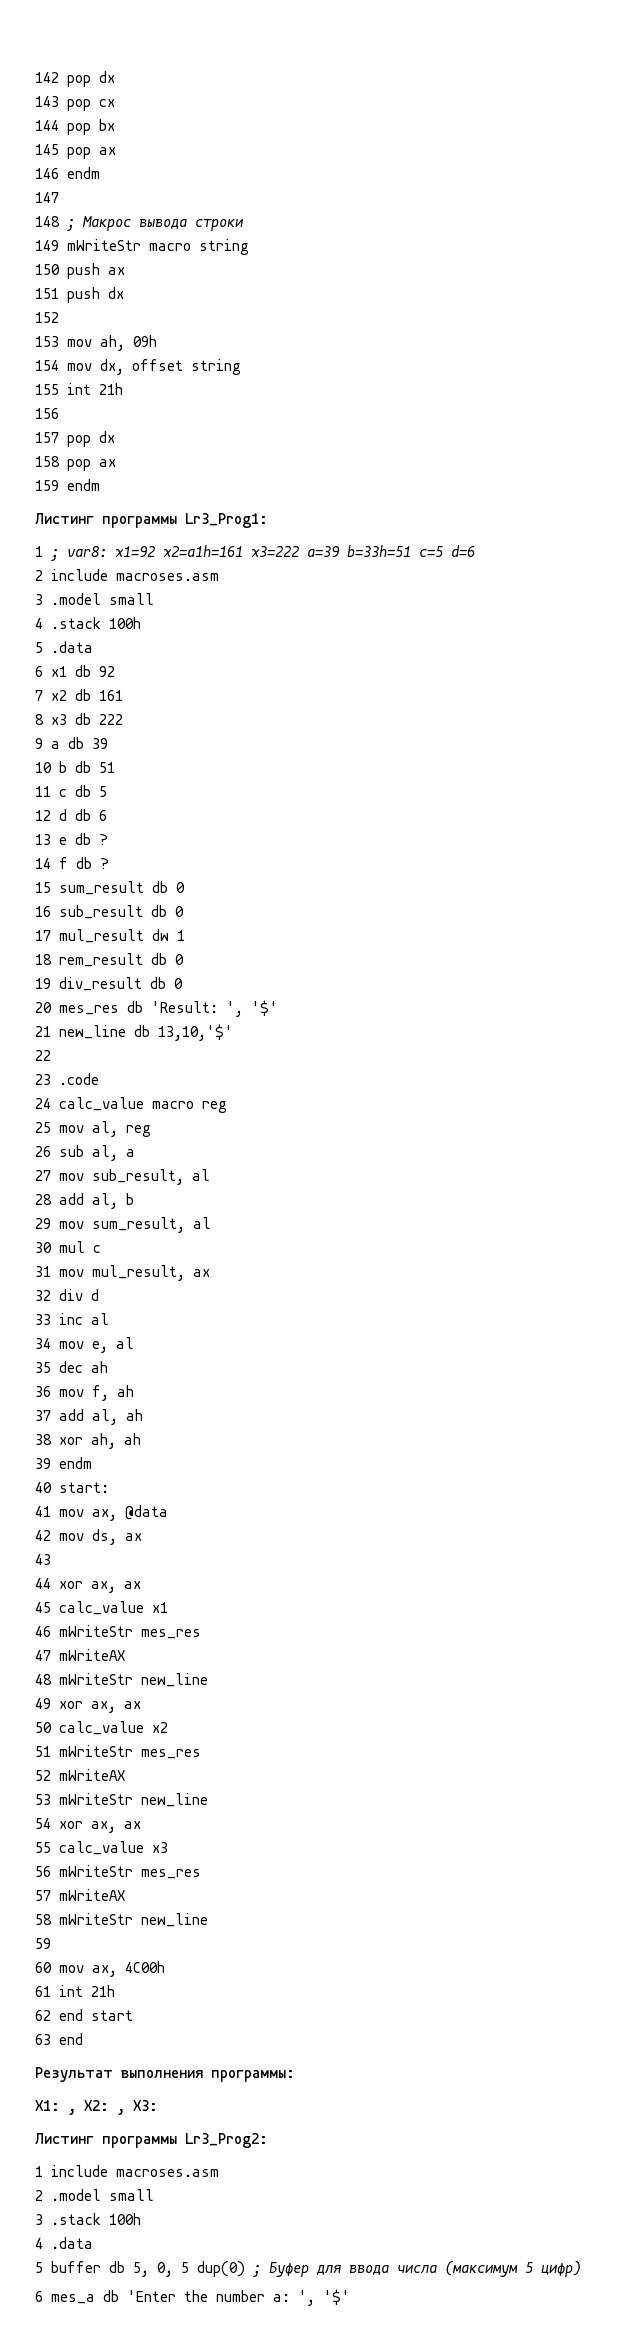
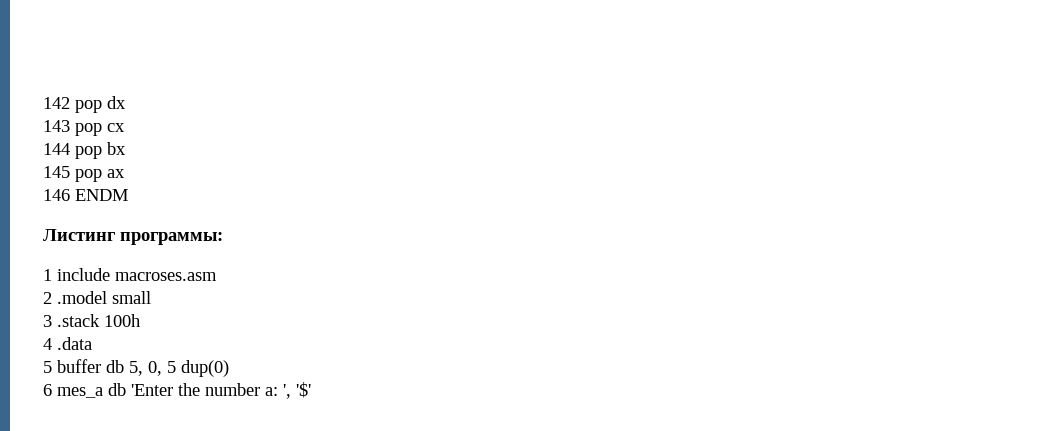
- 146 endm
- 147
- 148 ; Макрос вывода строки
- 149 mWriteStr macro string
- 150 push ax
- 151 push dx
- 152
- 153 mov ah, 09h
- 154 mov dx, offset string
- 155 int 21h
- 156
- 157 pop dx
- 158 pop ax
- 159 endm
- Листинг программы Lr3_Prog1:
- 1 ; var8: x1=92 x2=a1h=161 x3=222 a=39 b=33h=51 c=5 d=6
- 2 include macroses.asm
- 3 .model small
- 4 .stack 100h
- 5 .data
- 6 x1 db 92
- 7 x2 db 161
- 8 x3 db 222
- 9 a db 39
- 10 b db 51
- 11 c db 5
- 12 d db 6
- 13 e db ?
- 14 f db ?
- 15 sum_result db 0
- 16 sub_result db 0
- 17 mul_result dw 1
- 18 rem_result db 0
- 19 div_result db 0
- 20 mes_res db 'Result: ', '$'
- 21 new_line db 13,10,'$'
- 22
- 23 .code
- 24 calc_value macro reg
- 25 mov al, reg
- 26 sub al, a
- 27 mov sub_result, al
- 28 add al, b
- 29 mov sum_result, al
- 30 mul c
- 31 mov mul_result, ax
- 32 div d
- 33 inc al
- 34 mov e, al
- 35 dec ah
- 36 mov f, ah
- 37 add al, ah
- 38 xor ah, ah
- 39 endm
- 40 start:
- 41 mov ax, @data
- 42 mov ds, ax
- 43
- 44 xor ax, ax
- 45 calc_value x1
- 46 mWriteStr mes_res
- 47 mWriteAX
- 48 mWriteStr new_line
- 49 xor ax, ax
- 50 calc_value x2
- 51 mWriteStr mes_res
- 52 mWriteAX
- 53 mWriteStr new_line
- 54 xor ax, ax
- 55 calc_value x3
- 56 mWriteStr mes_res
- 57 mWriteAX
- 58 mWriteStr new_line
- 59
- 60 mov ax, 4C00h
- 61 int 21h
- 62 end start
- 63 end
- Результат выполнения программы:
- X1: , X2: , X3:
- Листинг программы Lr3_Prog2:
+ 146 ENDM
+ Листинг программы:
- 5 buffer db 5, 0, 5 dup(0) ; Буфер для ввода числа (максимум 5 цифр)
+ 5 buffer db 5, 0, 5 dup(0)

